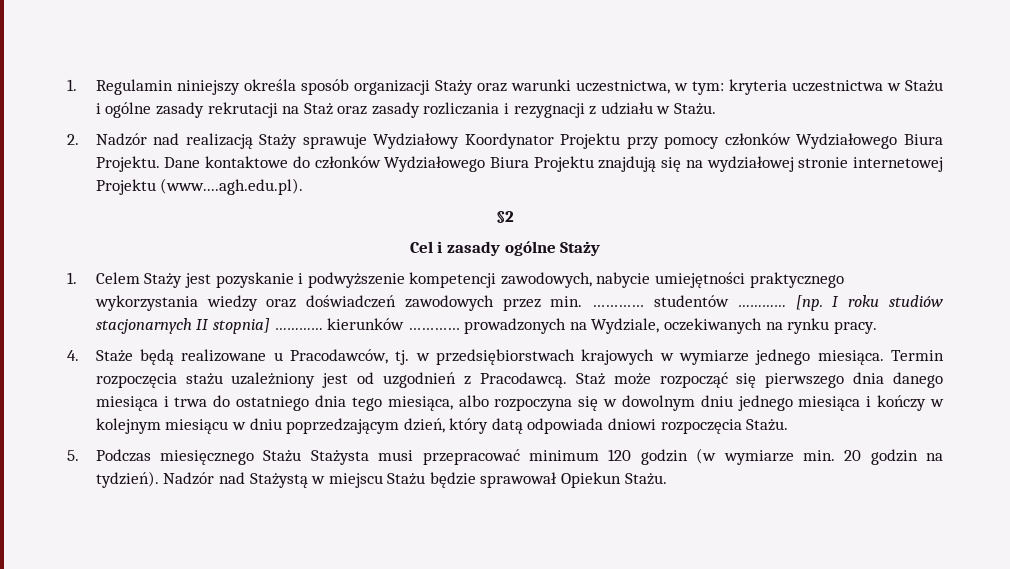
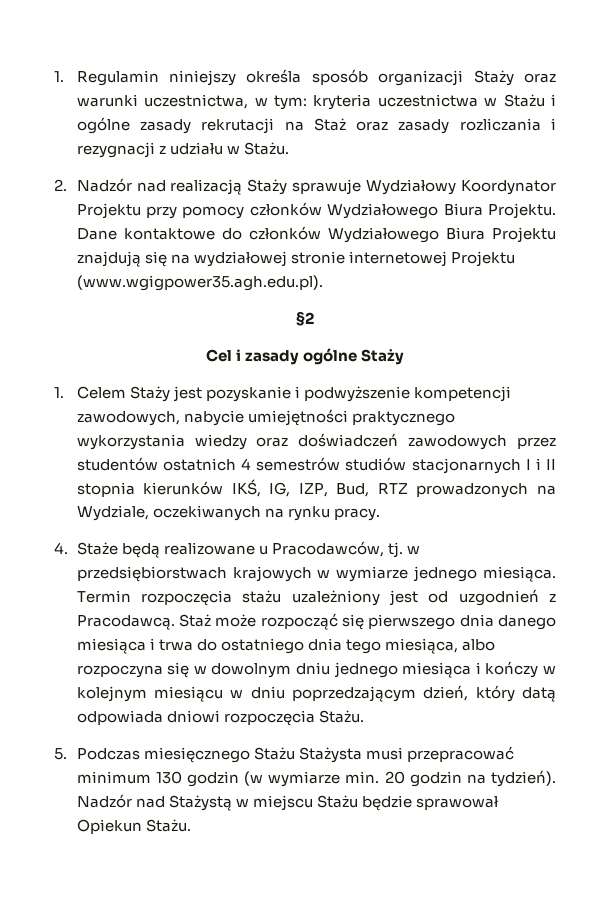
- Dane kontaktowe do członków Wydziałowego Biura Projektu znajdują się na wydziałowej stronie internetowej Projektu (www....agh.edu.pl).
+ Dane kontaktowe do członków Wydziałowego Biura Projektu znajdują się na wydziałowej stronie internetowej Projektu (www.wgigpower35.agh.edu.pl).
- 1. Celem Staży jest pozyskanie i podwyższenie kompetencji zawodowych, nabycie umiejętności praktycznego wykorzystania wiedzy oraz doświadczeń zawodowych przez min. ………… studentów ………… [np. I roku studiów stacjonarnych II stopnia] ………… kierunków ………… prowadzonych na Wydziale, oczekiwanych na rynku pracy.
+ 1. Celem Staży jest pozyskanie i podwyższenie kompetencji zawodowych, nabycie umiejętności praktycznego wykorzystania wiedzy oraz doświadczeń zawodowych przez studentów ostatnich 4 semestrów studiów stacjonarnych I i II stopnia kierunków IKŚ, IG, IZP, Bud, RTZ prowadzonych na Wydziale, oczekiwanych na rynku pracy.
- 5. Podczas miesięcznego Stażu Stażysta musi przepracować minimum 120 godzin (w wymiarze min. 20 godzin na tydzień).
+ 5. Podczas miesięcznego Stażu Stażysta musi przepracować minimum 130 godzin (w wymiarze min. 20 godzin na tydzień).

